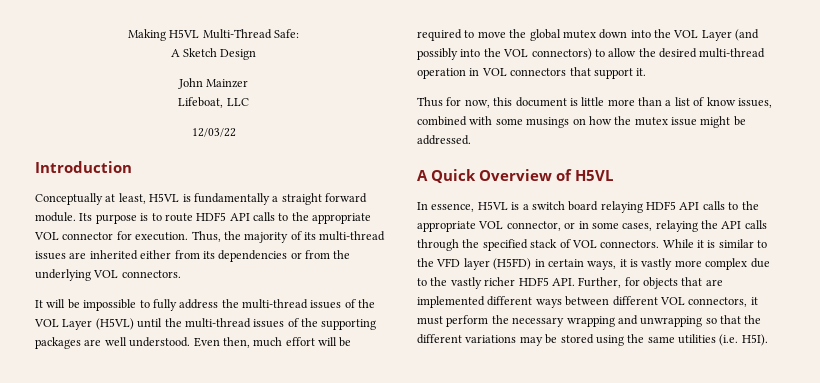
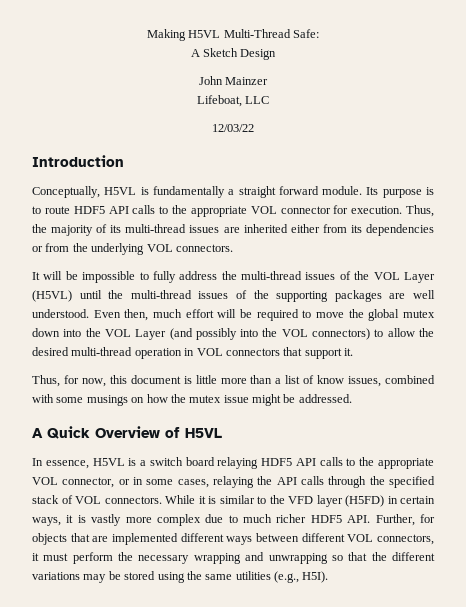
- Conceptually at least, H5VL is fundamentally a straight forward module.
+ Conceptually, H5VL is fundamentally a straight forward module.
- Thus for now, this document is little more than a list of know issues, combined with some musings on how the mutex issue might be addressed.
+ Thus, for now, this document is little more than a list of know issues, combined with some musings on how the mutex issue might be addressed.
- While it is similar to the VFD layer (H5FD) in certain ways, it is vastly more complex due to the vastly richer HDF5 API. Further, for objects that are implemented different ways between different VOL connectors, it must perform the necessary wrapping and unwrapping so that the different variations may be stored using the same utilities (i.e. H5I).
+ While it is similar to the VFD layer (H5FD) in certain ways, it is vastly more complex due to much richer HDF5 API. Further, for objects that are implemented different ways between different VOL connectors, it must perform the necessary wrapping and unwrapping so that the different variations may be stored using the same utilities (e.g., H5I).

